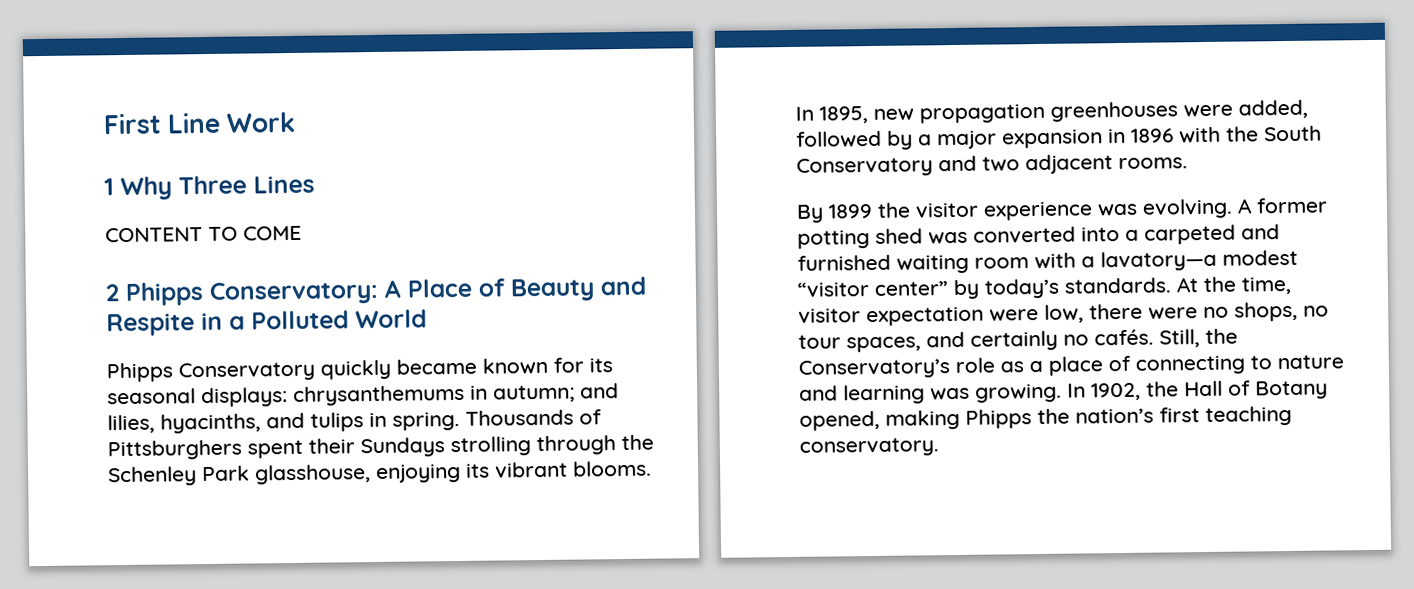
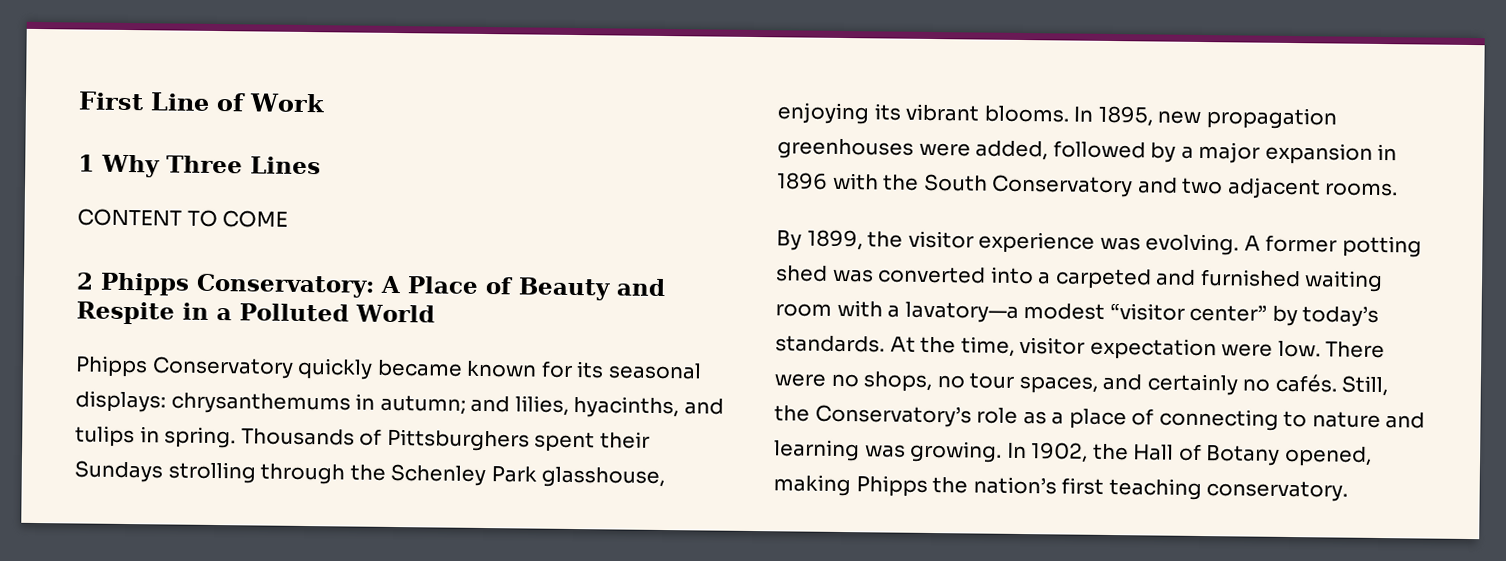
- First Line Work
+ First Line of Work
- By 1899 the visitor experience was evolving.
+ By 1899, the visitor experience was evolving.
- At the time, visitor expectation were low, there were no shops, no tour spaces, and certainly no cafés.
+ At the time, visitor expectation were low. There were no shops, no tour spaces, and certainly no cafés.

